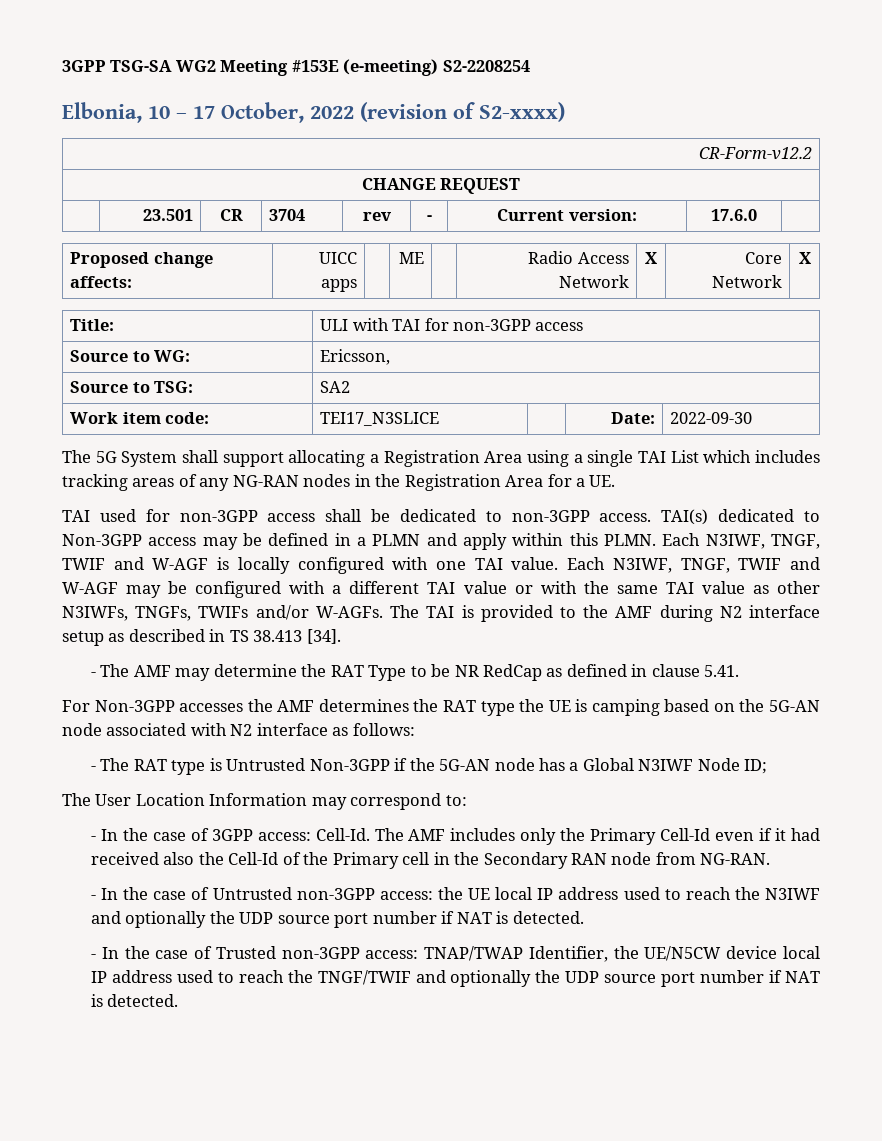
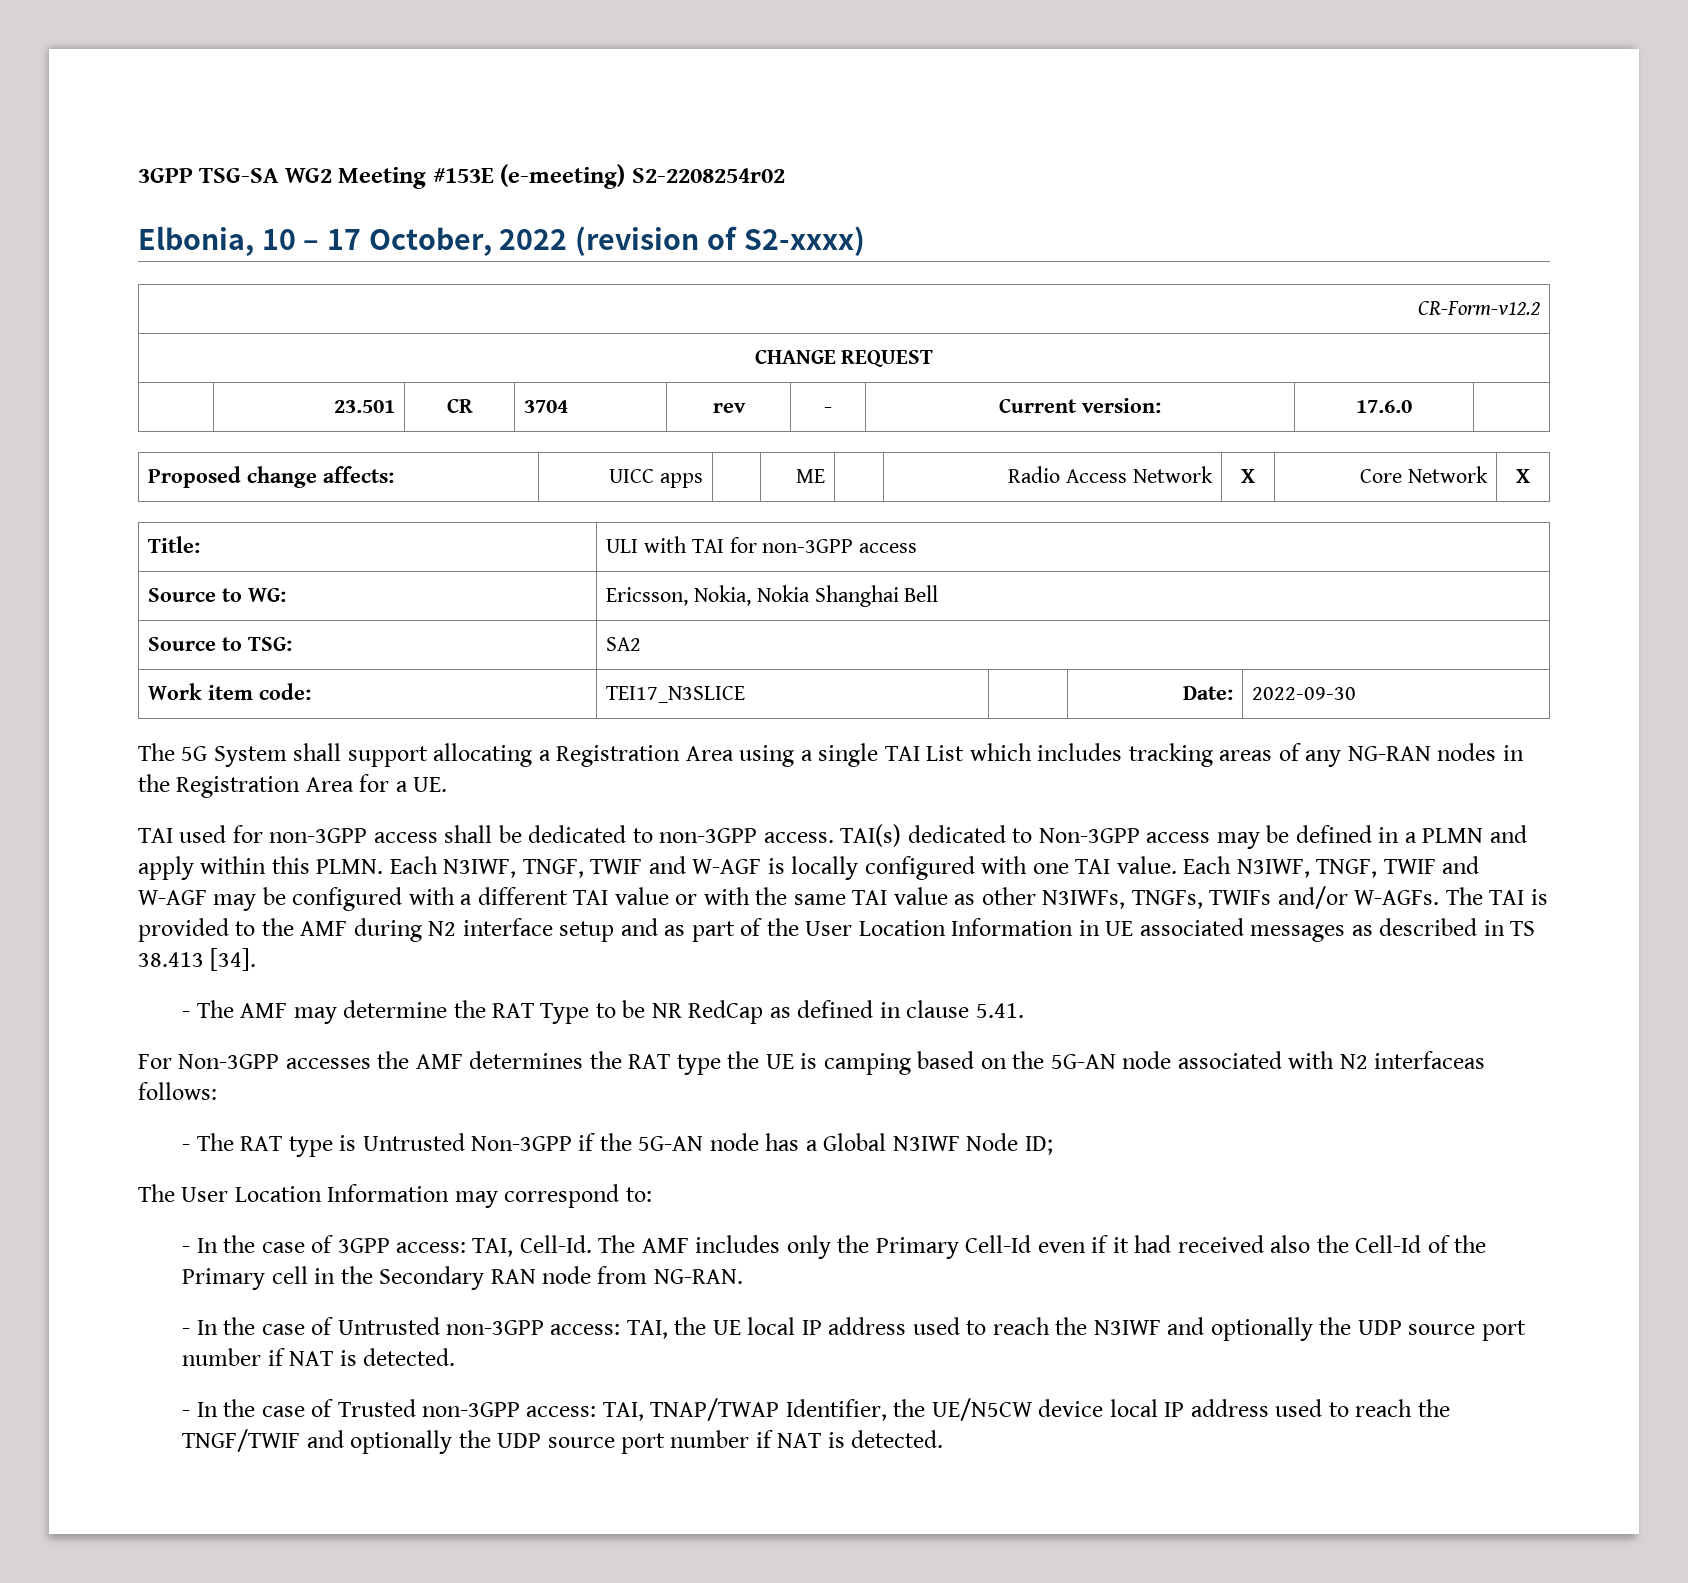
- 3GPP TSG-SA WG2 Meeting #153E (e-meeting) S2-2208254
+ 3GPP TSG-SA WG2 Meeting #153E (e-meeting) S2-2208254r02
- Source to WG: | Ericsson,
+ Source to WG: | Ericsson, Nokia, Nokia Shanghai Bell
- The TAI is provided to the AMF during N2 interface setup as described in TS 38.413 [34].
+ The TAI is provided to the AMF during N2 interface setup and as part of the User Location Information in UE associated messages as described in TS 38.413 [34].
- For Non-3GPP accesses the AMF determines the RAT type the UE is camping based on the 5G-AN node associated with N2 interface as follows:
+ For Non-3GPP accesses the AMF determines the RAT type the UE is camping based on the 5G-AN node associated with N2 interfaceas follows:
- - In the case of 3GPP access: Cell-Id.
+ - In the case of 3GPP access: TAI, Cell-Id.
- - In the case of Untrusted non-3GPP access: the UE local IP address used to reach the N3IWF and optionally the UDP source port number if NAT is detected.
+ - In the case of Untrusted non-3GPP access: TAI, the UE local IP address used to reach the N3IWF and optionally the UDP source port number if NAT is detected.
- - In the case of Trusted non-3GPP access: TNAP/TWAP Identifier, the UE/N5CW device local IP address used to reach the TNGF/TWIF and optionally the UDP source port number if NAT is detected.
+ - In the case of Trusted non-3GPP access: TAI, TNAP/TWAP Identifier, the UE/N5CW device local IP address used to reach the TNGF/TWIF and optionally the UDP source port number if NAT is detected.

